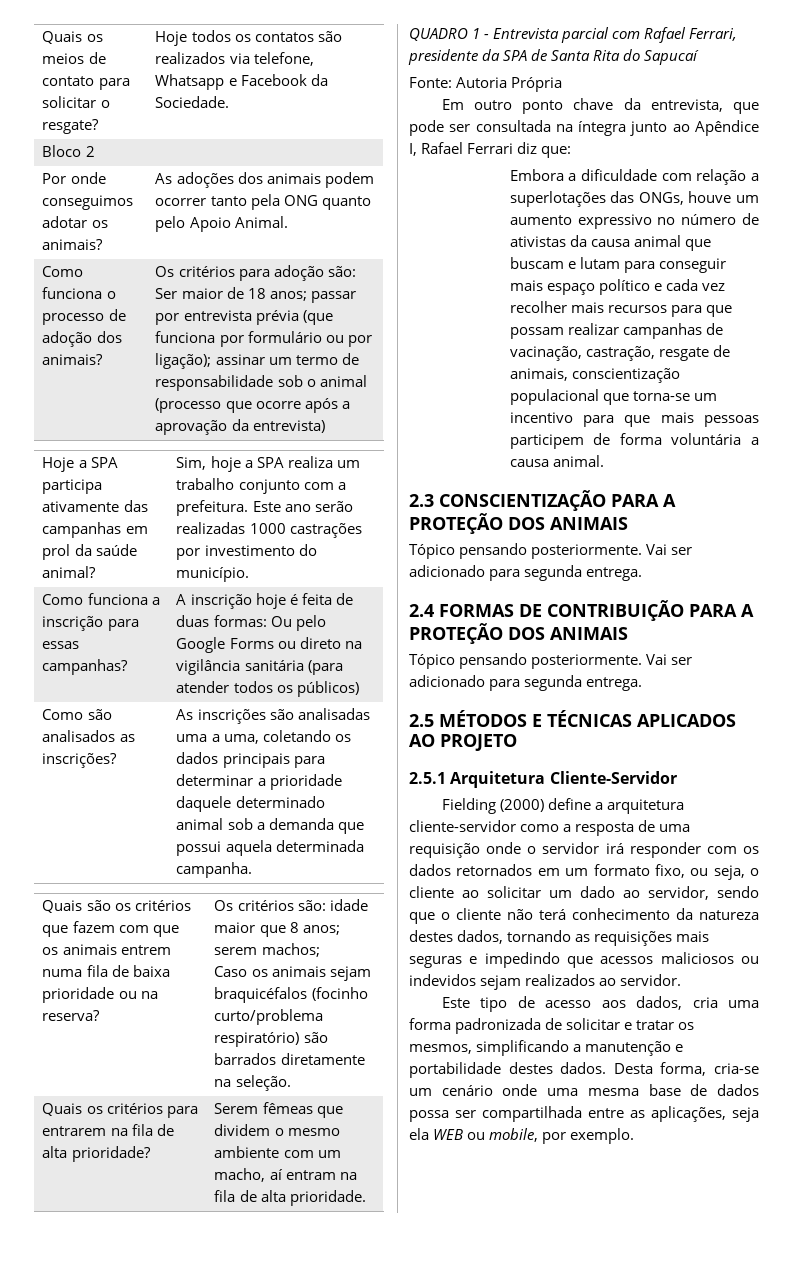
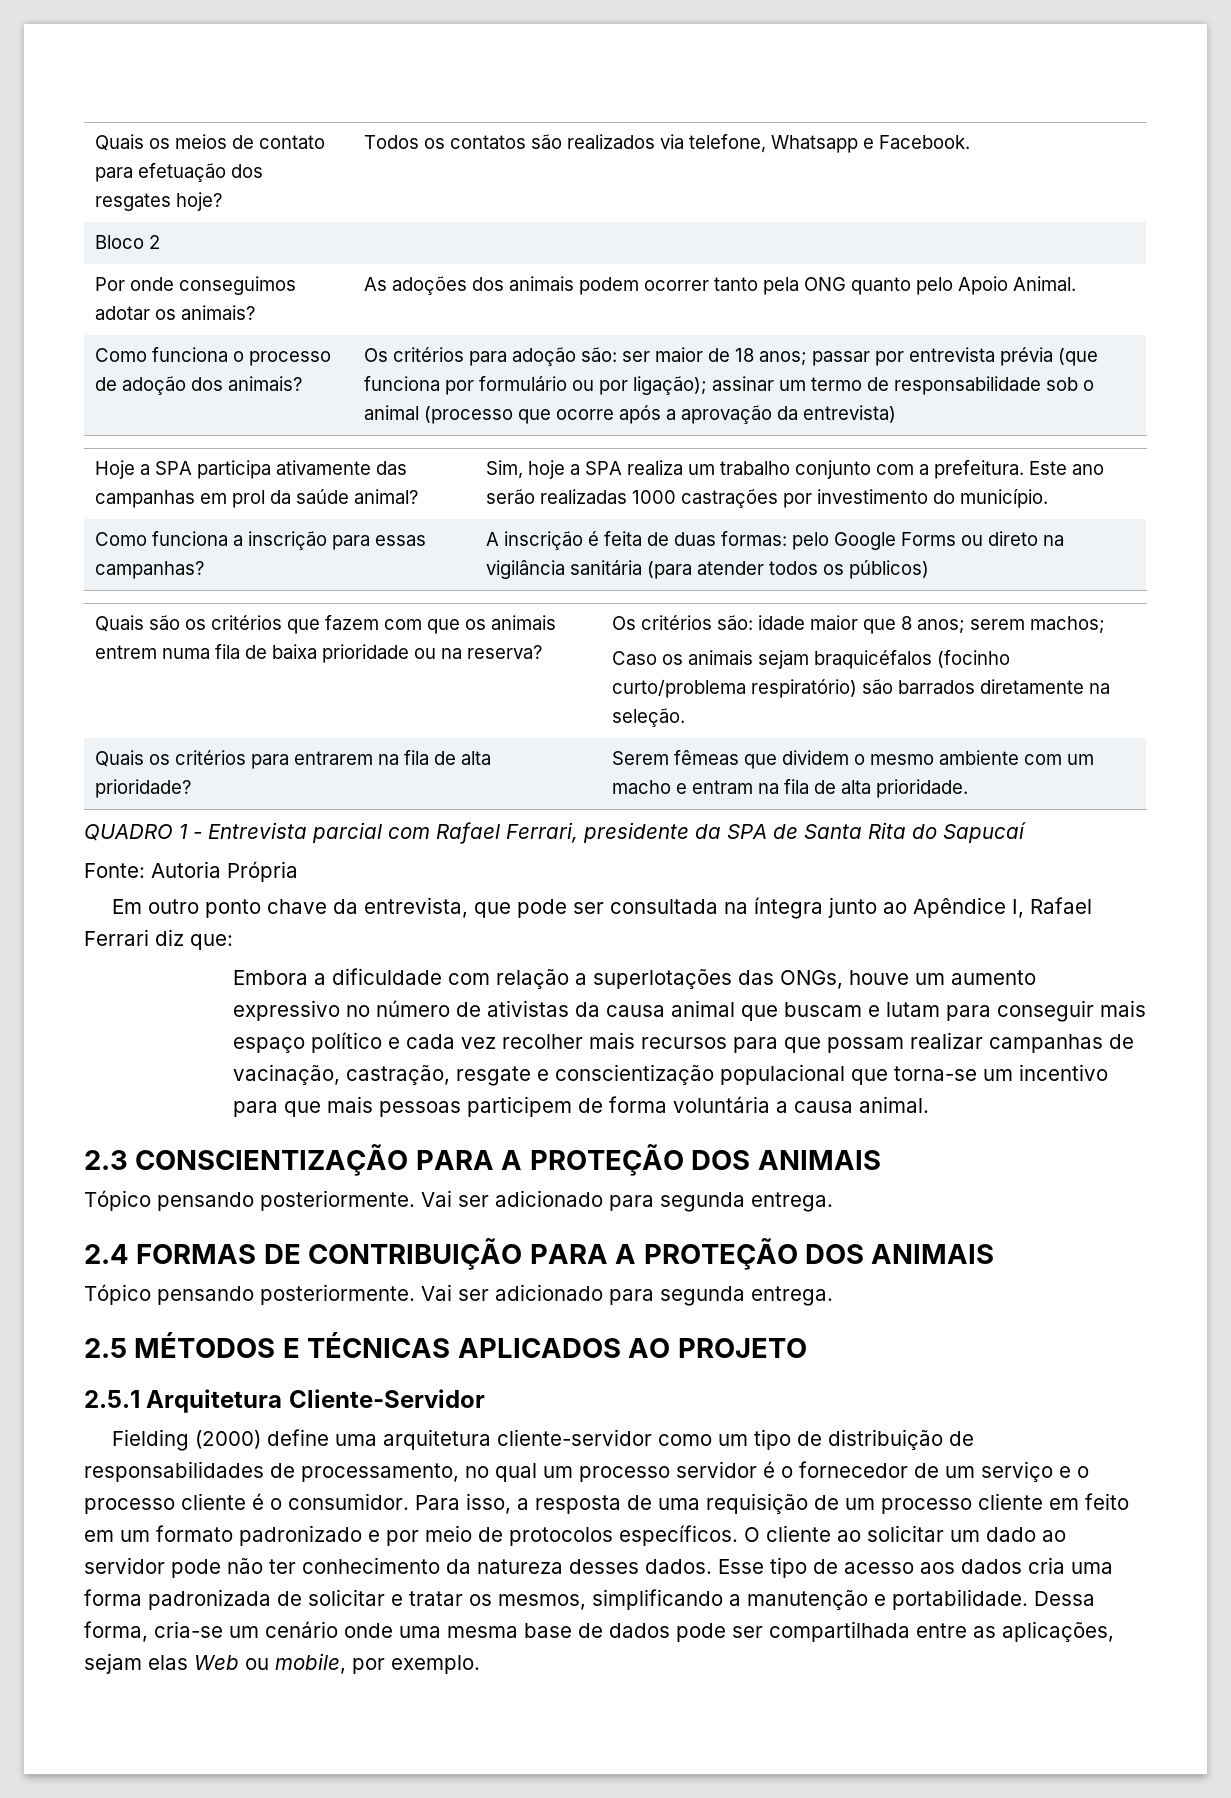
- Quais os meios de contato para solicitar o resgate? | Hoje todos os contatos são realizados via telefone, Whatsapp e Facebook da Sociedade.
+ Quais os meios de contato para efetuação dos resgates hoje? | Todos os contatos são realizados via telefone, Whatsapp e Facebook.
- Os critérios para adoção são: Ser maior de 18 anos; passar por entrevista prévia (que funciona por formulário ou por ligação); assinar um termo de responsabilidade sob o animal (processo que ocorre após a aprovação da entrevista)
+ Os critérios para adoção são: ser maior de 18 anos; passar por entrevista prévia (que funciona por formulário ou por ligação); assinar um termo de responsabilidade sob o animal (processo que ocorre após a aprovação da entrevista)
- Como funciona a inscrição para essas campanhas? | A inscrição hoje é feita de duas formas: Ou pelo Google Forms ou direto na vigilância sanitária (para atender todos os públicos)
+ Como funciona a inscrição para essas campanhas? | A inscrição é feita de duas formas: pelo Google Forms ou direto na vigilância sanitária (para atender todos os públicos)
- Como são analisados as inscrições? | As inscrições são analisadas uma a uma, coletando os dados principais para determinar a prioridade daquele determinado animal sob a demanda que possui aquela determinada campanha.
- Quais os critérios para entrarem na fila de alta prioridade? | Serem fêmeas que dividem o mesmo ambiente com um macho, aí entram na fila de alta prioridade.
+ Quais os critérios para entrarem na fila de alta prioridade? | Serem fêmeas que dividem o mesmo ambiente com um macho e entram na fila de alta prioridade.
- Embora a dificuldade com relação a superlotações das ONGs, houve um aumento expressivo no número de ativistas da causa animal que buscam e lutam para conseguir mais espaço político e cada vez recolher mais recursos para que possam realizar campanhas de vacinação, castração, resgate de animais, conscientização populacional que torna-se um incentivo para que mais pessoas participem de forma voluntária a causa animal.
+ Embora a dificuldade com relação a superlotações das ONGs, houve um aumento expressivo no número de ativistas da causa animal que buscam e lutam para conseguir mais espaço político e cada vez recolher mais recursos para que possam realizar campanhas de vacinação, castração, resgate e conscientização populacional que torna-se um incentivo para que mais pessoas participem de forma voluntária a causa animal.
- Fielding (2000) define a arquitetura cliente-servidor como a resposta de uma requisição onde o servidor irá responder com os dados retornados em um formato fixo, ou seja, o cliente ao solicitar um dado ao servidor, sendo que o cliente não terá conhecimento da natureza destes dados, tornando as requisições mais seguras e impedindo que acessos maliciosos ou indevidos sejam realizados ao servidor.
- Este tipo de acesso aos dados, cria uma forma padronizada de solicitar e tratar os mesmos, simplificando a manutenção e portabilidade destes dados. Desta forma, cria-se um cenário onde uma mesma base de dados possa ser compartilhada entre as aplicações, seja ela WEB ou mobile, por exemplo.
+ Fielding (2000) define uma arquitetura cliente-servidor como um tipo de distribuição de responsabilidades de processamento, no qual um processo servidor é o fornecedor de um serviço e o processo cliente é o consumidor. Para isso, a resposta de uma requisição de um processo cliente em feito em um formato padronizado e por meio de protocolos específicos. O cliente ao solicitar um dado ao servidor pode não ter conhecimento da natureza desses dados. Esse tipo de acesso aos dados cria uma forma padronizada de solicitar e tratar os mesmos, simplificando a manutenção e portabilidade. Dessa forma, cria-se um cenário onde uma mesma base de dados pode ser compartilhada entre as aplicações, sejam elas Web ou mobile, por exemplo.

